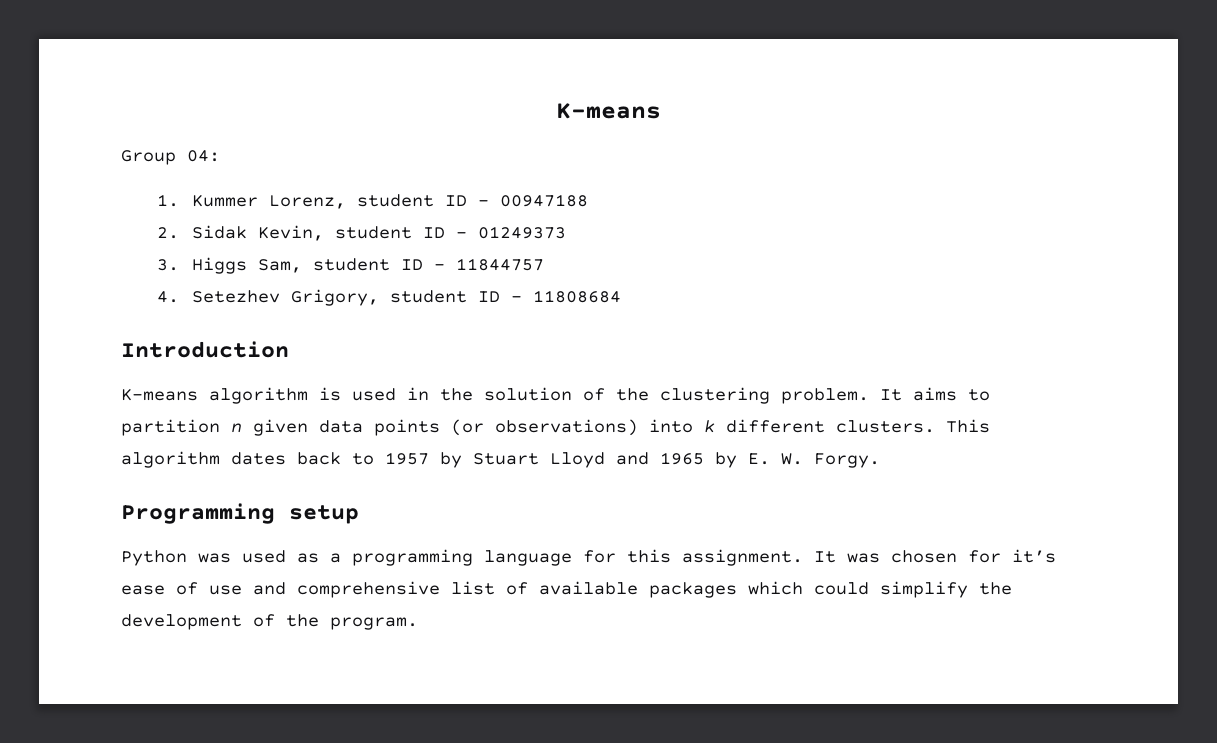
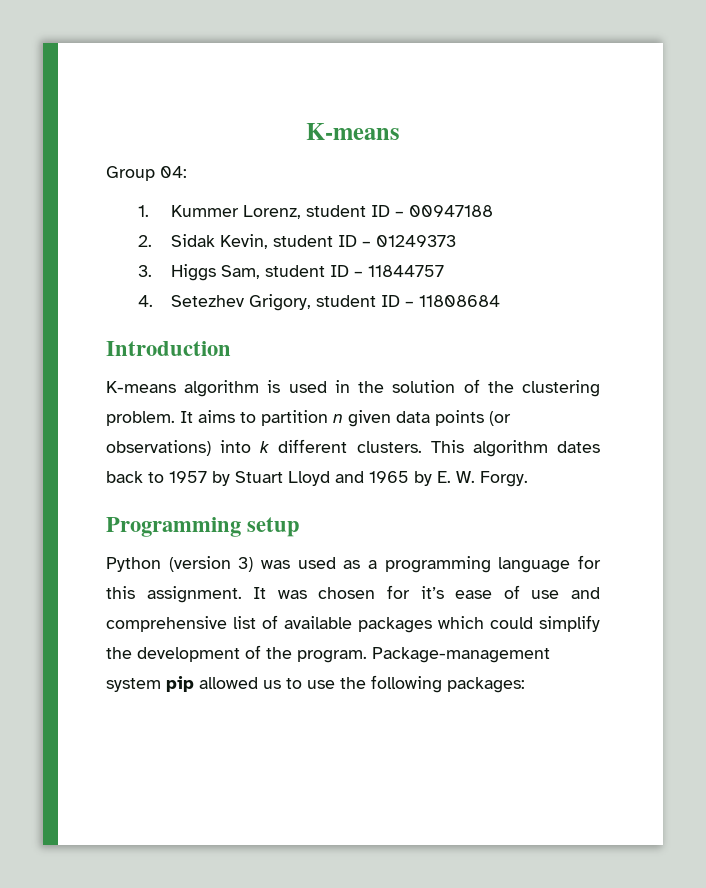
- Python was used as a programming language for this assignment.
+ Python (version 3) was used as a programming language for this assignment.
+ Package-management system pip allowed us to use the following packages:

